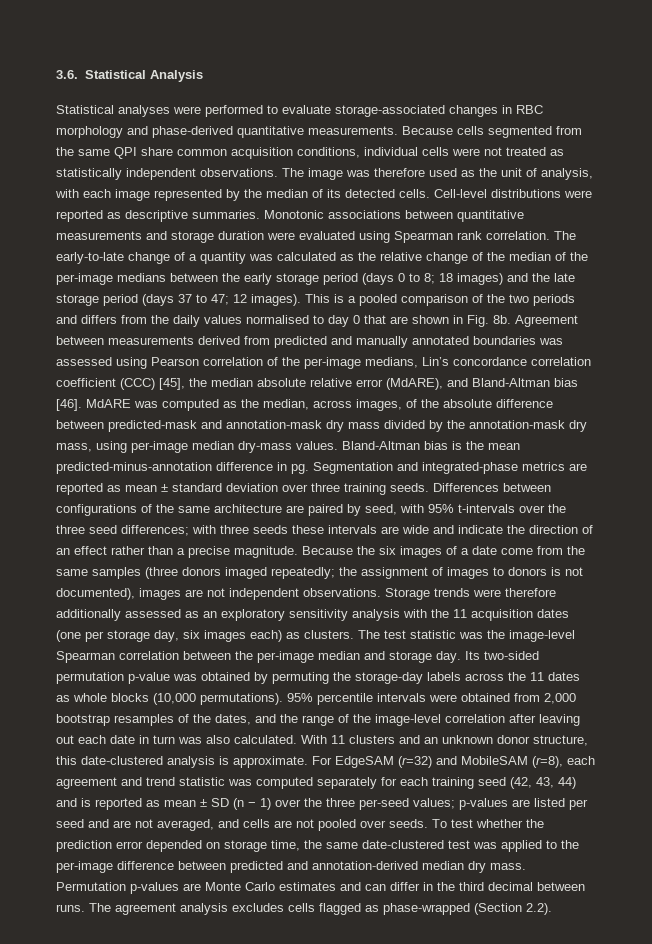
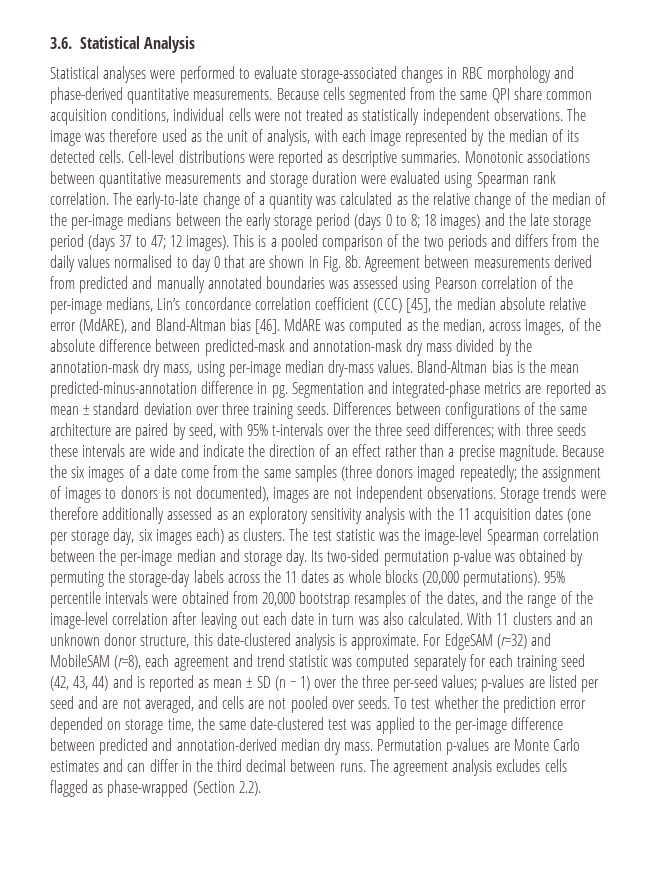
- Its two-sided permutation p-value was obtained by permuting the storage-day labels across the 11 dates as whole blocks (10,000 permutations).
+ Its two-sided permutation p-value was obtained by permuting the storage-day labels across the 11 dates as whole blocks (20,000 permutations).
- 95% percentile intervals were obtained from 2,000 bootstrap resamples of the dates, and the range of the image-level correlation after leaving out each date in turn was also calculated.
+ 95% percentile intervals were obtained from 20,000 bootstrap resamples of the dates, and the range of the image-level correlation after leaving out each date in turn was also calculated.

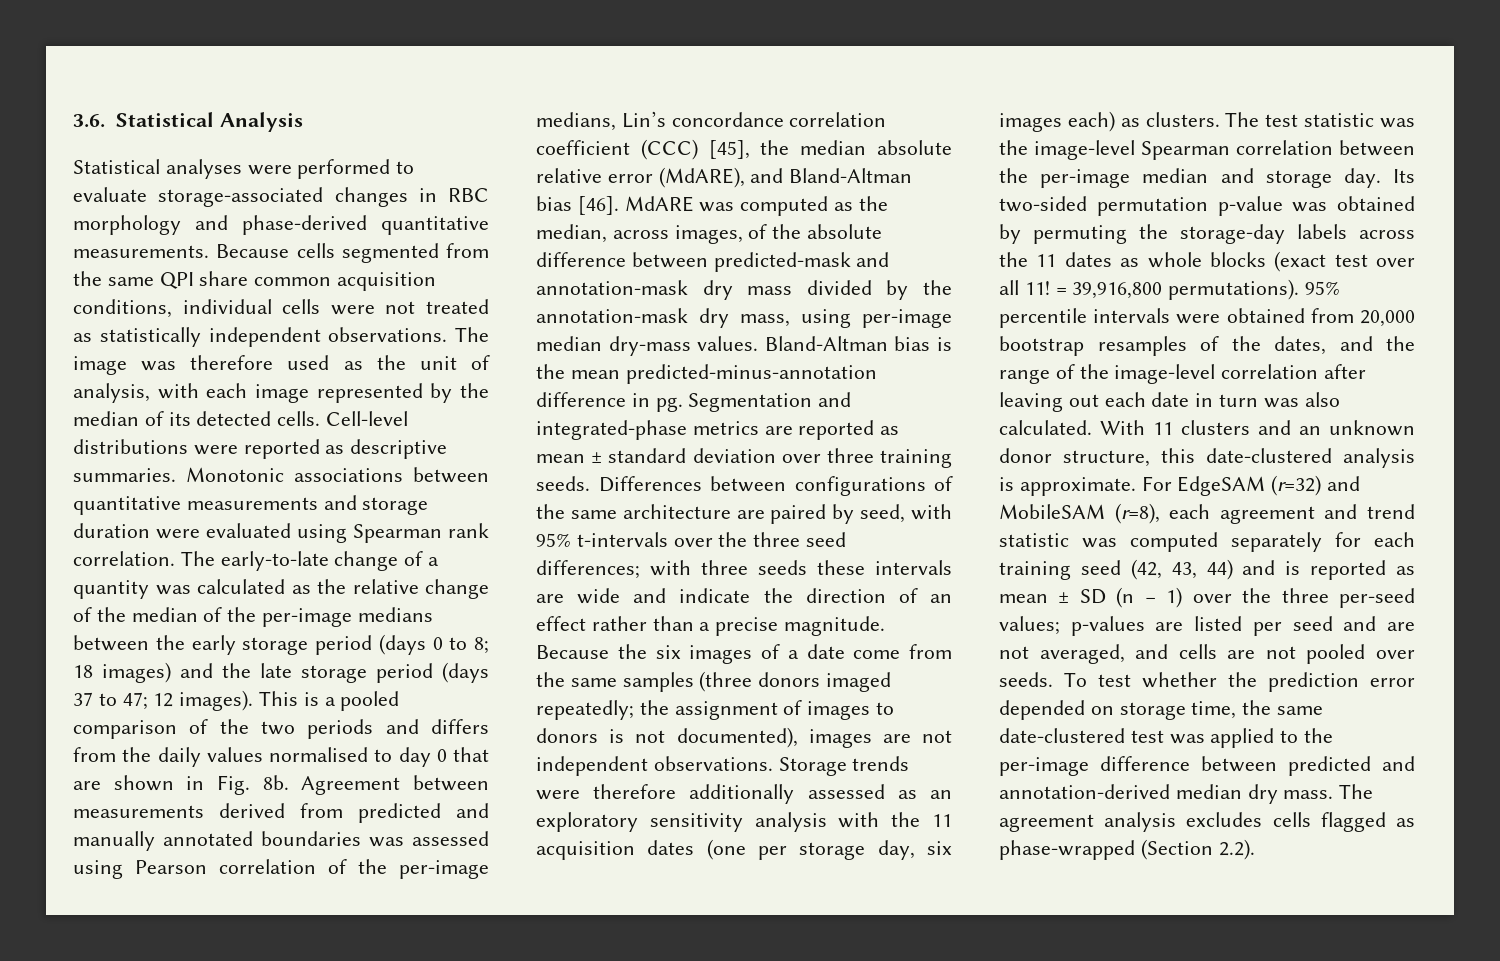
- Its two-sided permutation p-value was obtained by permuting the storage-day labels across the 11 dates as whole blocks (20,000 permutations).
+ Its two-sided permutation p-value was obtained by permuting the storage-day labels across the 11 dates as whole blocks (exact test over all 11! = 39,916,800 permutations).
- Permutation p-values are Monte Carlo estimates and can differ in the third decimal between runs.

